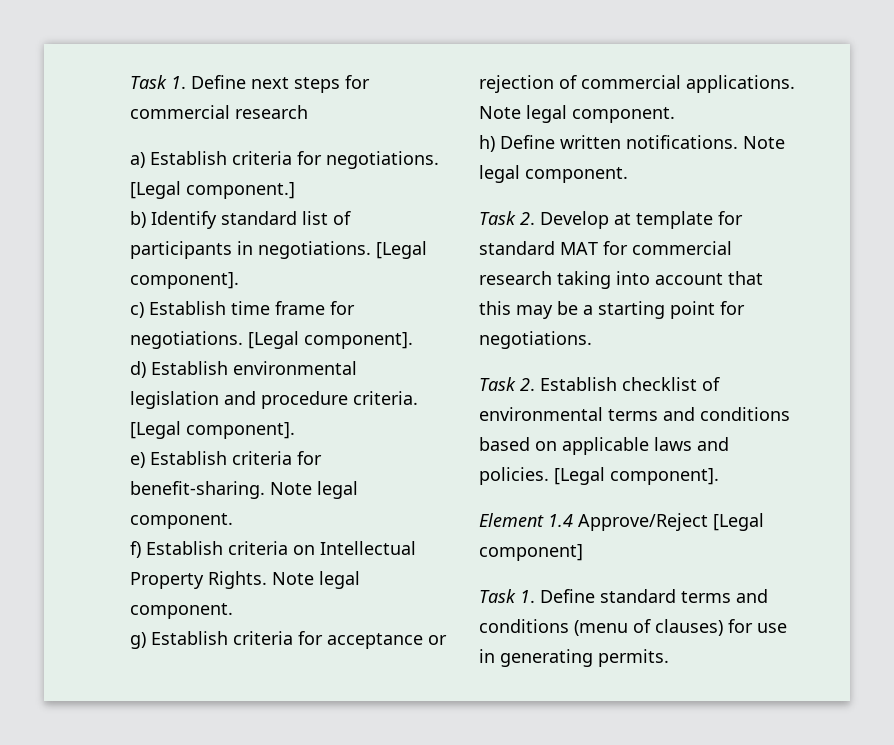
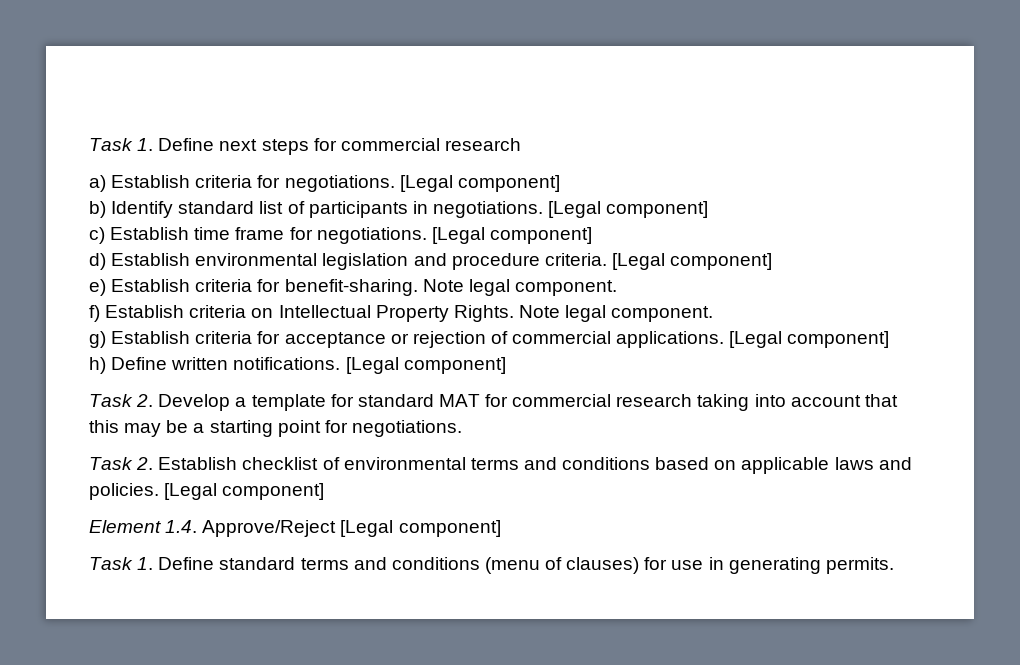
- a) Establish criteria for negotiations. [Legal component.]
+ a) Establish criteria for negotiations. [Legal component]
- b) Identify standard list of participants in negotiations. [Legal component].
+ b) Identify standard list of participants in negotiations. [Legal component]
- c) Establish time frame for negotiations. [Legal component].
+ c) Establish time frame for negotiations. [Legal component]
- d) Establish environmental legislation and procedure criteria. [Legal component].
+ d) Establish environmental legislation and procedure criteria. [Legal component]
- g) Establish criteria for acceptance or rejection of commercial applications. Note legal component.
+ g) Establish criteria for acceptance or rejection of commercial applications. [Legal component]
- h) Define written notifications. Note legal component.
+ h) Define written notifications. [Legal component]
- Task 2. Develop at template for standard MAT for commercial research taking into account that this may be a starting point for negotiations.
+ Task 2. Develop a template for standard MAT for commercial research taking into account that this may be a starting point for negotiations.
- Task 2. Establish checklist of environmental terms and conditions based on applicable laws and policies. [Legal component].
+ Task 2. Establish checklist of environmental terms and conditions based on applicable laws and policies. [Legal component]
- Element 1.4 Approve/Reject [Legal component]
+ Element 1.4. Approve/Reject [Legal component]

